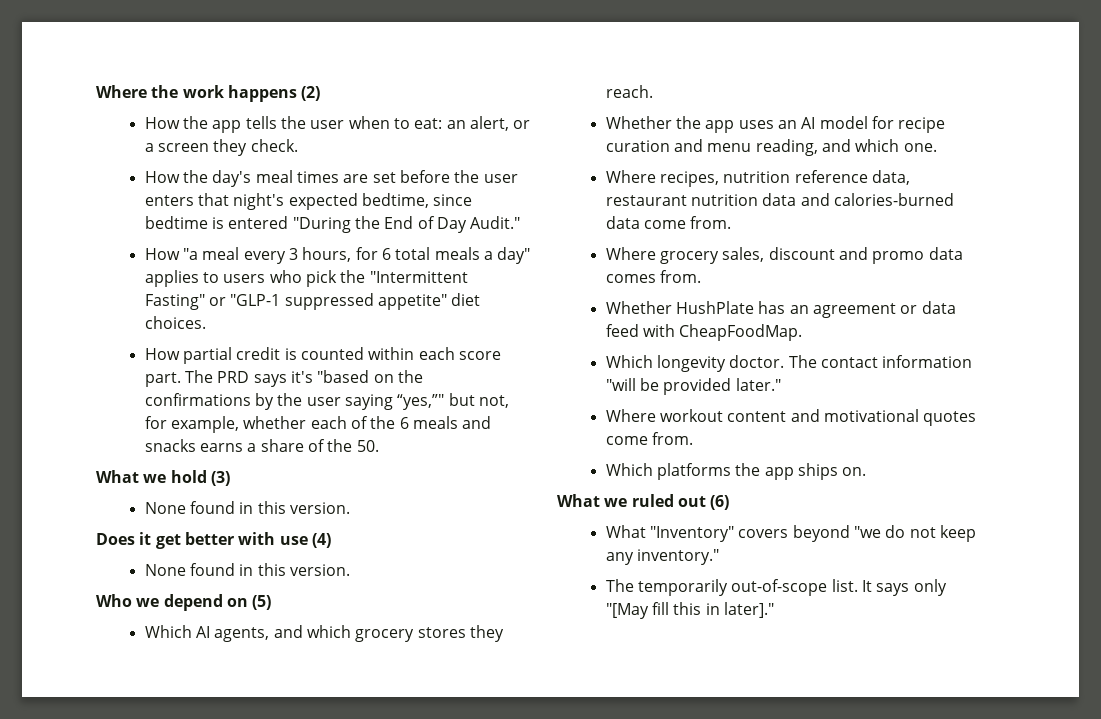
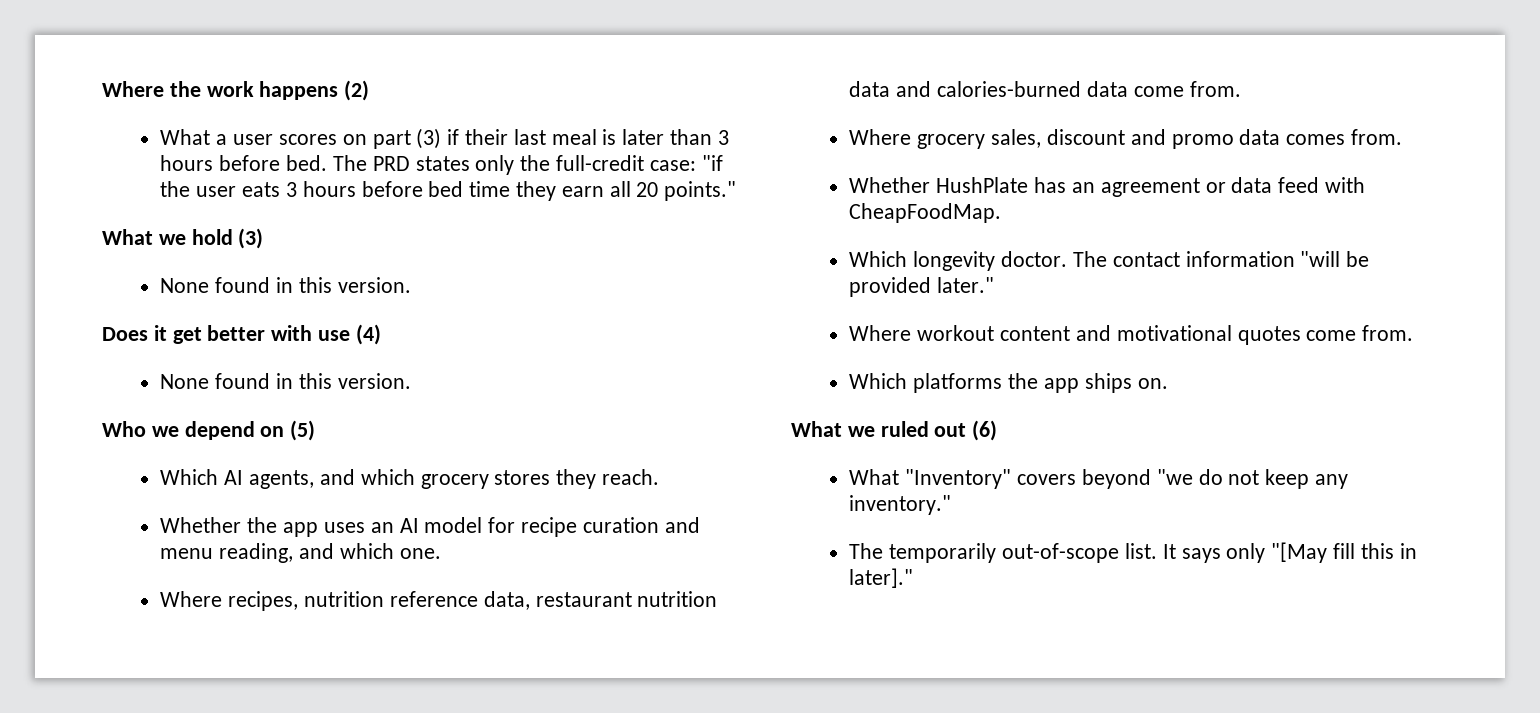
- How the app tells the user when to eat: an alert, or a screen they check.
- How the day's meal times are set before the user enters that night's expected bedtime, since bedtime is entered "During the End of Day Audit."
- How "a meal every 3 hours, for 6 total meals a day" applies to users who pick the "Intermittent Fasting" or "GLP-1 suppressed appetite" diet choices.
- How partial credit is counted within each score part. The PRD says it's "based on the confirmations by the user saying “yes,”" but not, for example, whether each of the 6 meals and snacks earns a share of the 50.
+ What a user scores on part (3) if their last meal is later than 3 hours before bed. The PRD states only the full-credit case: "if the user eats 3 hours before bed time they earn all 20 points."

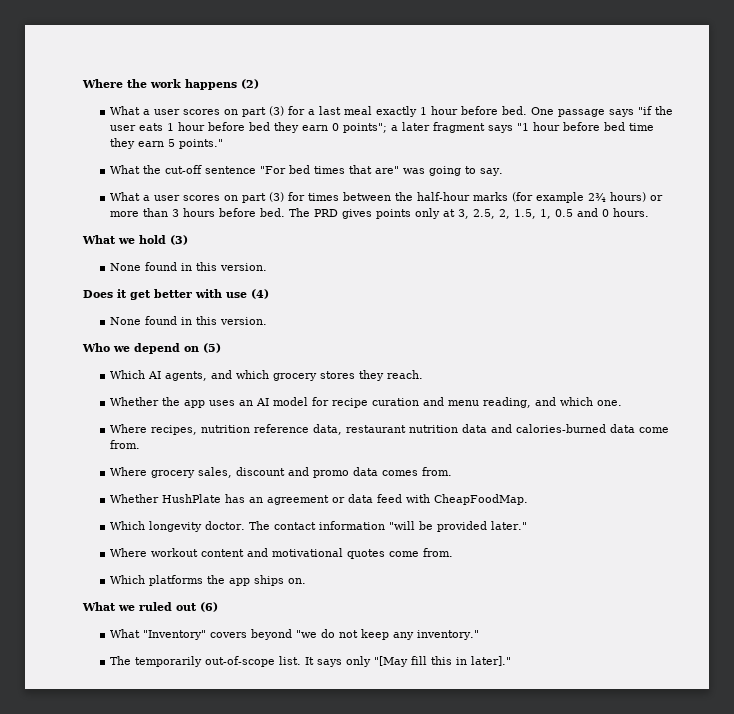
- What a user scores on part (3) if their last meal is later than 3 hours before bed.
+ What a user scores on part (3) for a last meal exactly 1 hour before bed. One passage says "if the user eats 1 hour before bed they earn 0 points"; a later fragment says "1 hour before bed time they earn 5 points."
+ What the cut-off sentence "For bed times that are" was going to say.
+ What a user scores on part (3) for times between the half-hour marks (for example 2¾ hours) or more than 3 hours before bed.
- The PRD states only the full-credit case: "if the user eats 3 hours before bed time they earn all 20 points."
+ The PRD gives points only at 3, 2.5, 2, 1.5, 1, 0.5 and 0 hours.

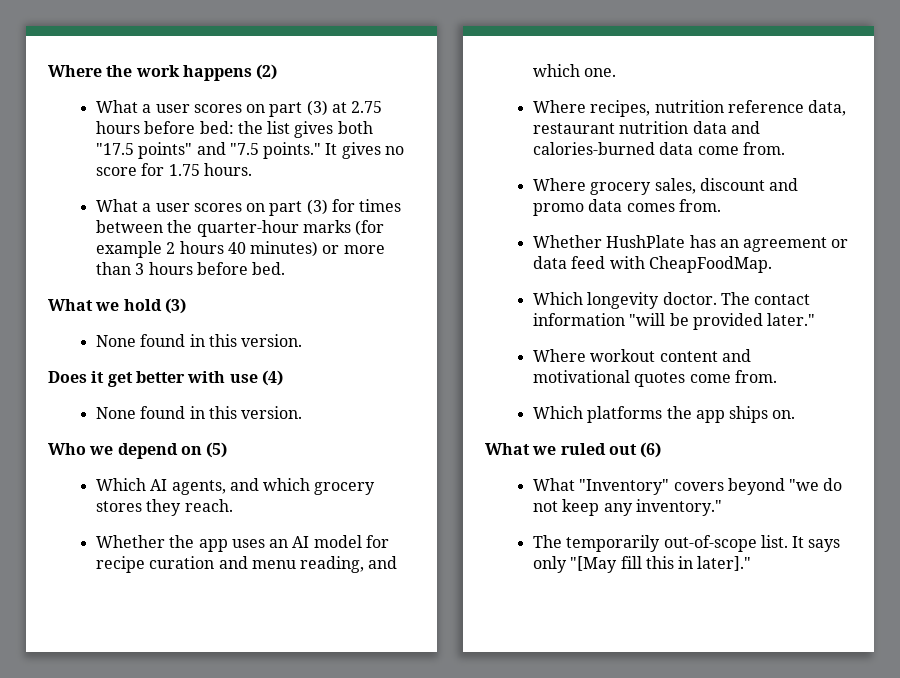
- What a user scores on part (3) for a last meal exactly 1 hour before bed. One passage says "if the user eats 1 hour before bed they earn 0 points"; a later fragment says "1 hour before bed time they earn 5 points."
- What the cut-off sentence "For bed times that are" was going to say.
+ What a user scores on part (3) at 2.75 hours before bed: the list gives both "17.5 points" and "7.5 points." It gives no score for 1.75 hours.
- What a user scores on part (3) for times between the half-hour marks (for example 2¾ hours) or more than 3 hours before bed. The PRD gives points only at 3, 2.5, 2, 1.5, 1, 0.5 and 0 hours.
+ What a user scores on part (3) for times between the quarter-hour marks (for example 2 hours 40 minutes) or more than 3 hours before bed.

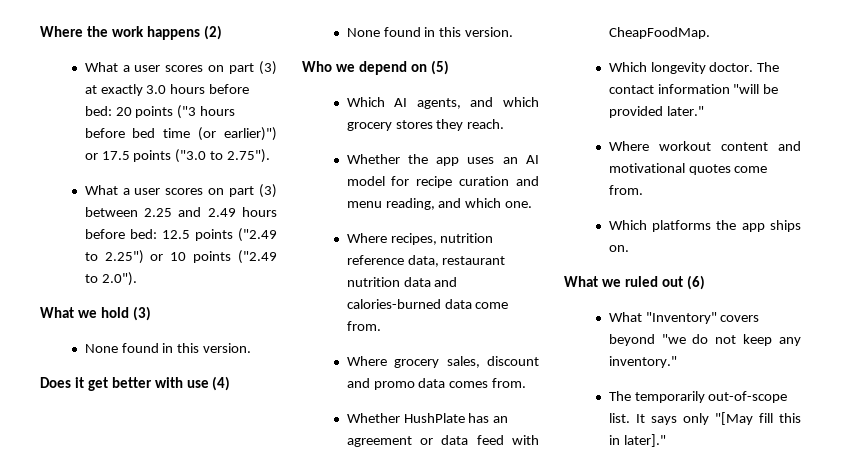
- What a user scores on part (3) at 2.75 hours before bed: the list gives both "17.5 points" and "7.5 points." It gives no score for 1.75 hours.
- What a user scores on part (3) for times between the quarter-hour marks (for example 2 hours 40 minutes) or more than 3 hours before bed.
+ What a user scores on part (3) at exactly 3.0 hours before bed: 20 points ("3 hours before bed time (or earlier)") or 17.5 points ("3.0 to 2.75").
+ What a user scores on part (3) between 2.25 and 2.49 hours before bed: 12.5 points ("2.49 to 2.25") or 10 points ("2.49 to 2.0").

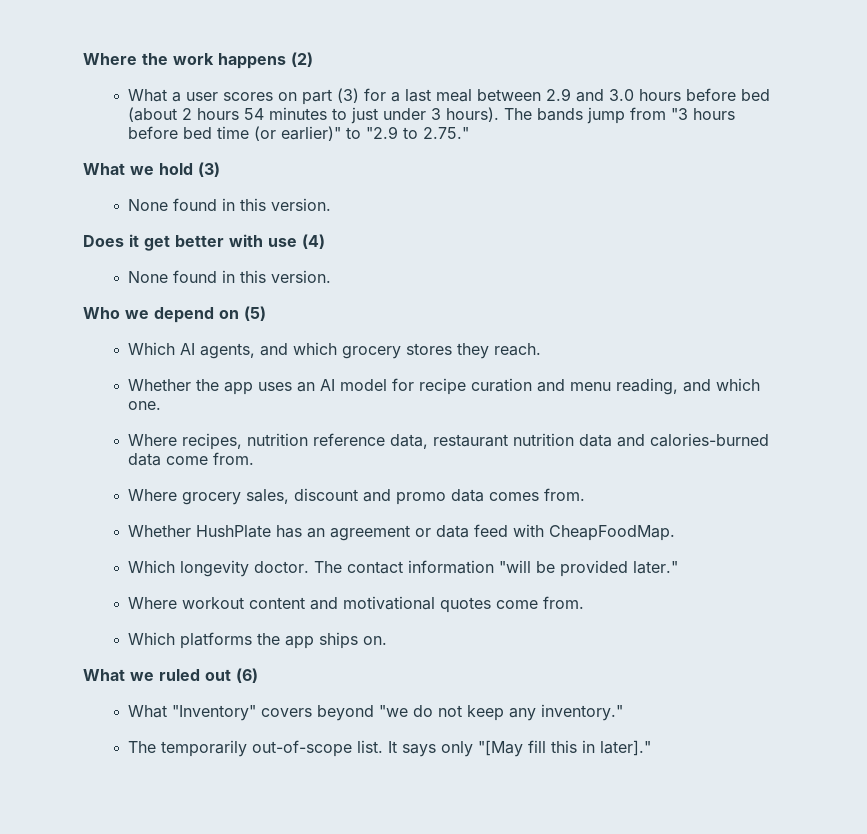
- What a user scores on part (3) at exactly 3.0 hours before bed: 20 points ("3 hours before bed time (or earlier)") or 17.5 points ("3.0 to 2.75").
- What a user scores on part (3) between 2.25 and 2.49 hours before bed: 12.5 points ("2.49 to 2.25") or 10 points ("2.49 to 2.0").
+ What a user scores on part (3) for a last meal between 2.9 and 3.0 hours before bed (about 2 hours 54 minutes to just under 3 hours). The bands jump from "3 hours before bed time (or earlier)" to "2.9 to 2.75."

